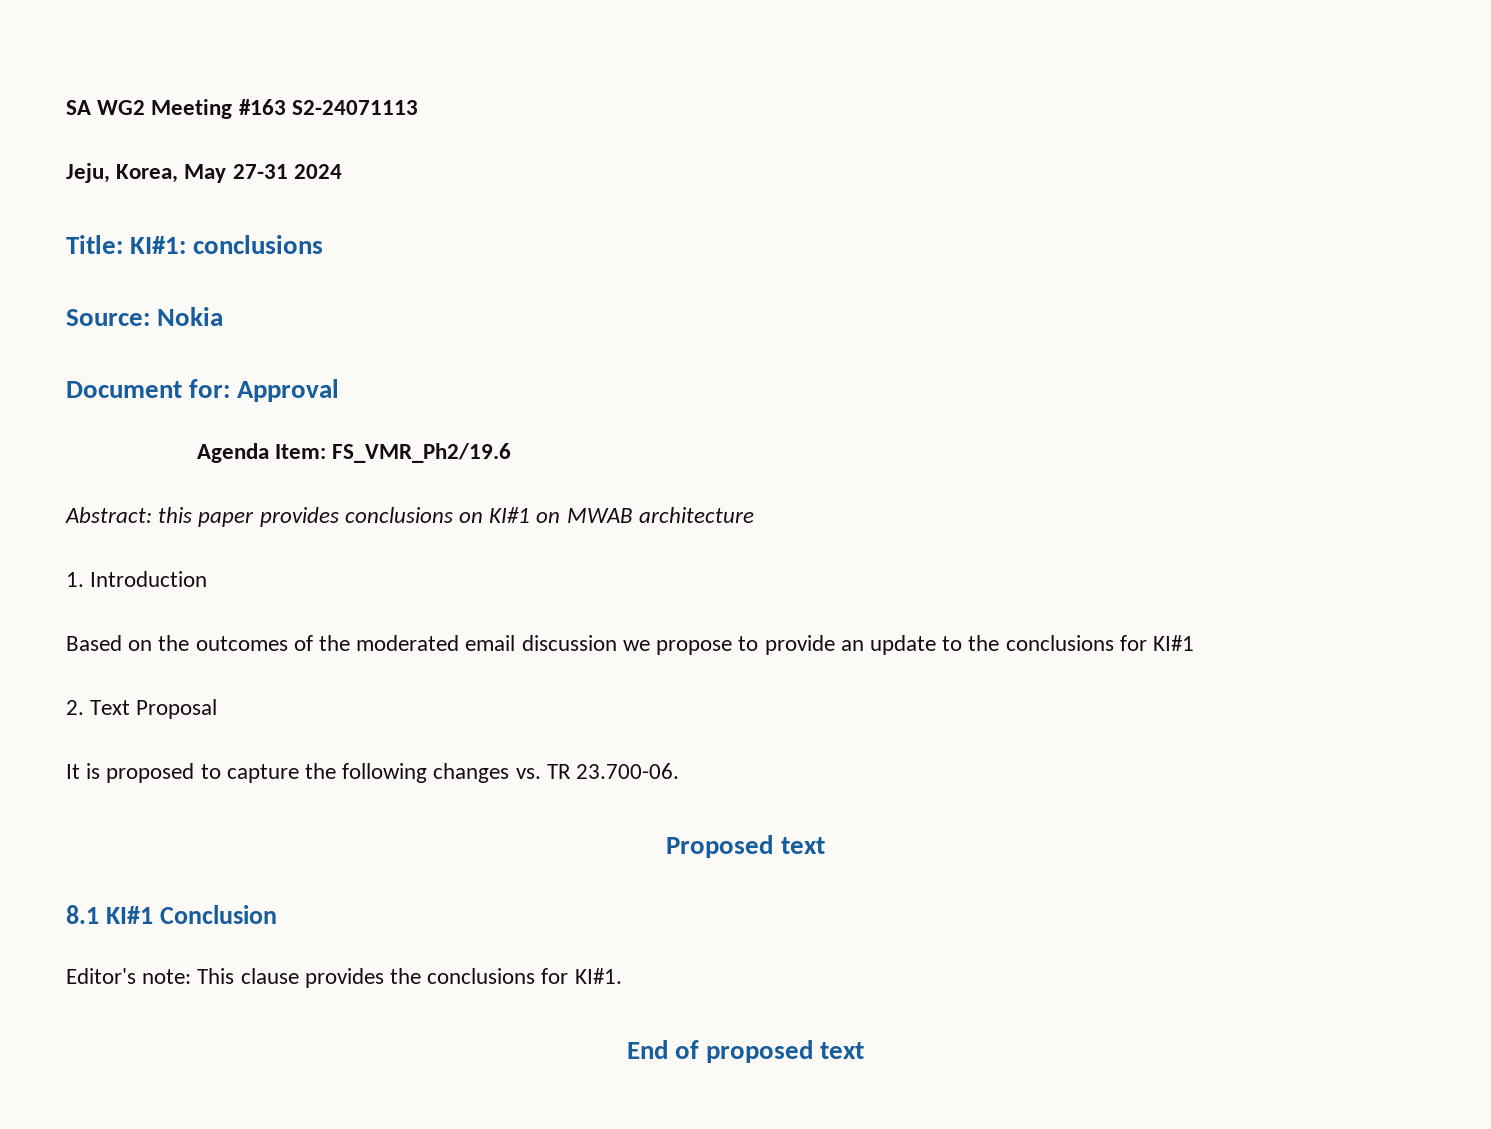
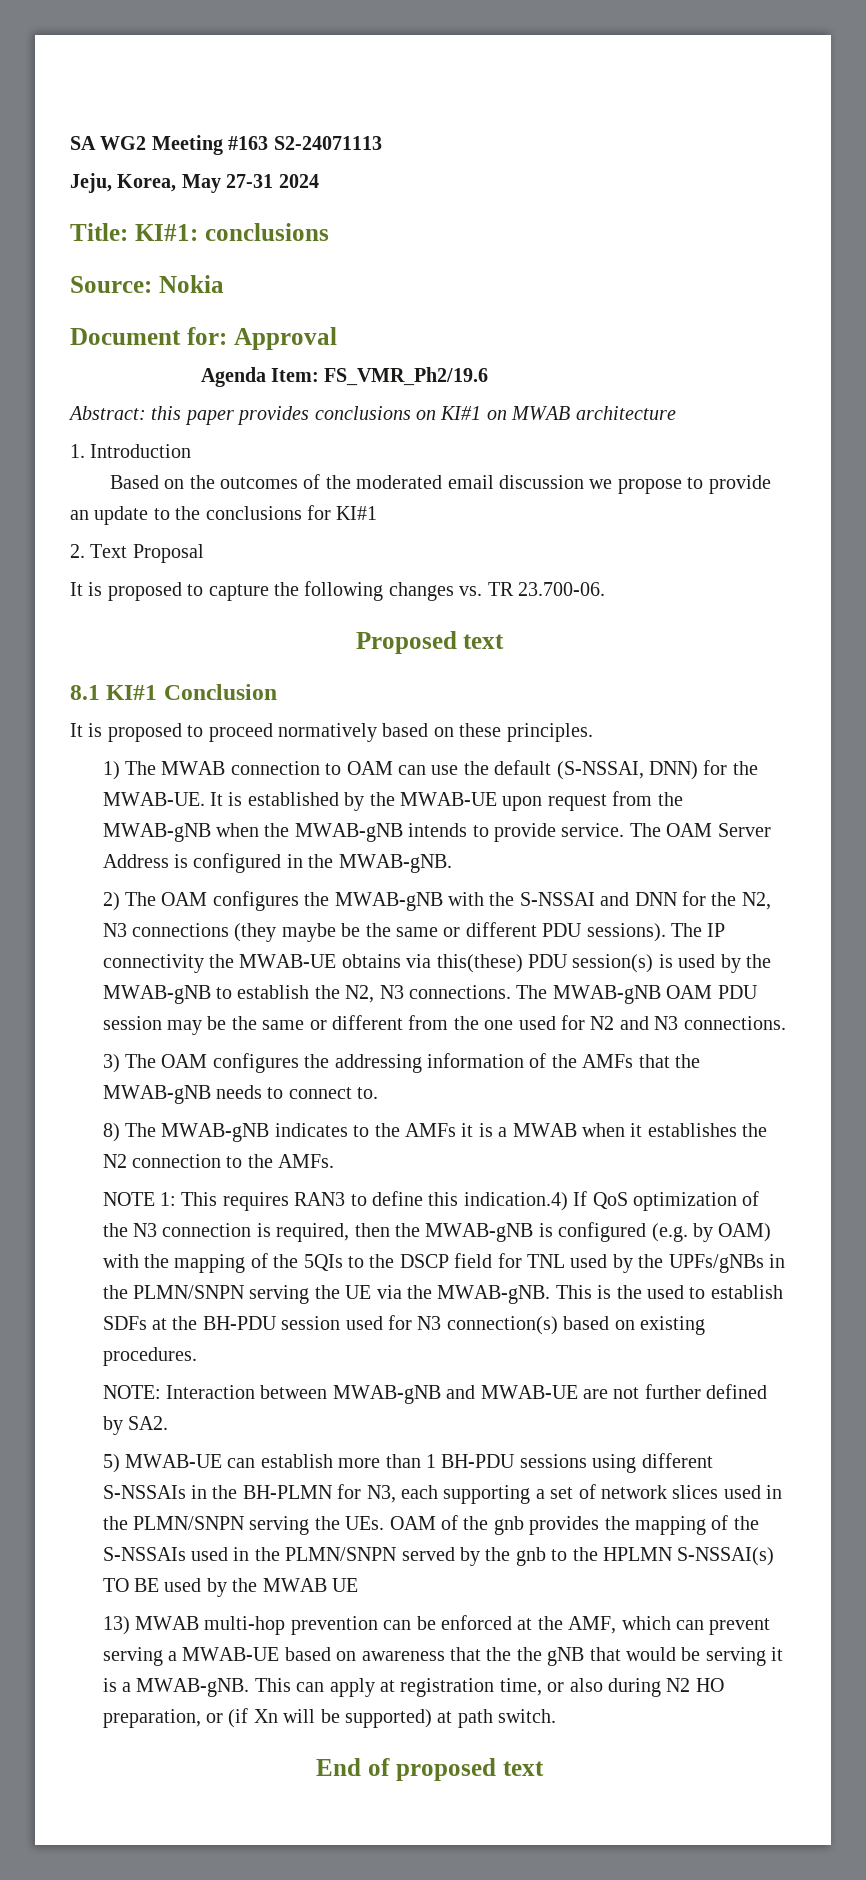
- Editor's note: This clause provides the conclusions for KI#1.
+ It is proposed to proceed normatively based on these principles.
+ 1) The MWAB connection to OAM can use the default (S-NSSAI, DNN) for the MWAB-UE. It is established by the MWAB-UE upon request from the MWAB-gNB when the MWAB-gNB intends to provide service. The OAM Server Address is configured in the MWAB-gNB.
+ 2) The OAM configures the MWAB-gNB with the S-NSSAI and DNN for the N2, N3 connections (they maybe be the same or different PDU sessions). The IP connectivity the MWAB-UE obtains via this(these) PDU session(s) is used by the MWAB-gNB to establish the N2, N3 connections. The MWAB-gNB OAM PDU session may be the same or different from the one used for N2 and N3 connections.
+ 3) The OAM configures the addressing information of the AMFs that the MWAB-gNB needs to connect to.
+ 8) The MWAB-gNB indicates to the AMFs it is a MWAB when it establishes the N2 connection to the AMFs.
+ NOTE 1: This requires RAN3 to define this indication.4) If QoS optimization of the N3 connection is required, then the MWAB-gNB is configured (e.g. by OAM) with the mapping of the 5QIs to the DSCP field for TNL used by the UPFs/gNBs in the PLMN/SNPN serving the UE via the MWAB-gNB. This is the used to establish SDFs at the BH-PDU session used for N3 connection(s) based on existing procedures.
+ NOTE: Interaction between MWAB-gNB and MWAB-UE are not further defined by SA2.
+ 5) MWAB-UE can establish more than 1 BH-PDU sessions using different S-NSSAIs in the BH-PLMN for N3, each supporting a set of network slices used in the PLMN/SNPN serving the UEs. OAM of the gnb provides the mapping of the S-NSSAIs used in the PLMN/SNPN served by the gnb to the HPLMN S-NSSAI(s) TO BE used by the MWAB UE
+ 13) MWAB multi-hop prevention can be enforced at the AMF, which can prevent serving a MWAB-UE based on awareness that the the gNB that would be serving it is a MWAB-gNB. This can apply at registration time, or also during N2 HO preparation, or (if Xn will be supported) at path switch.

